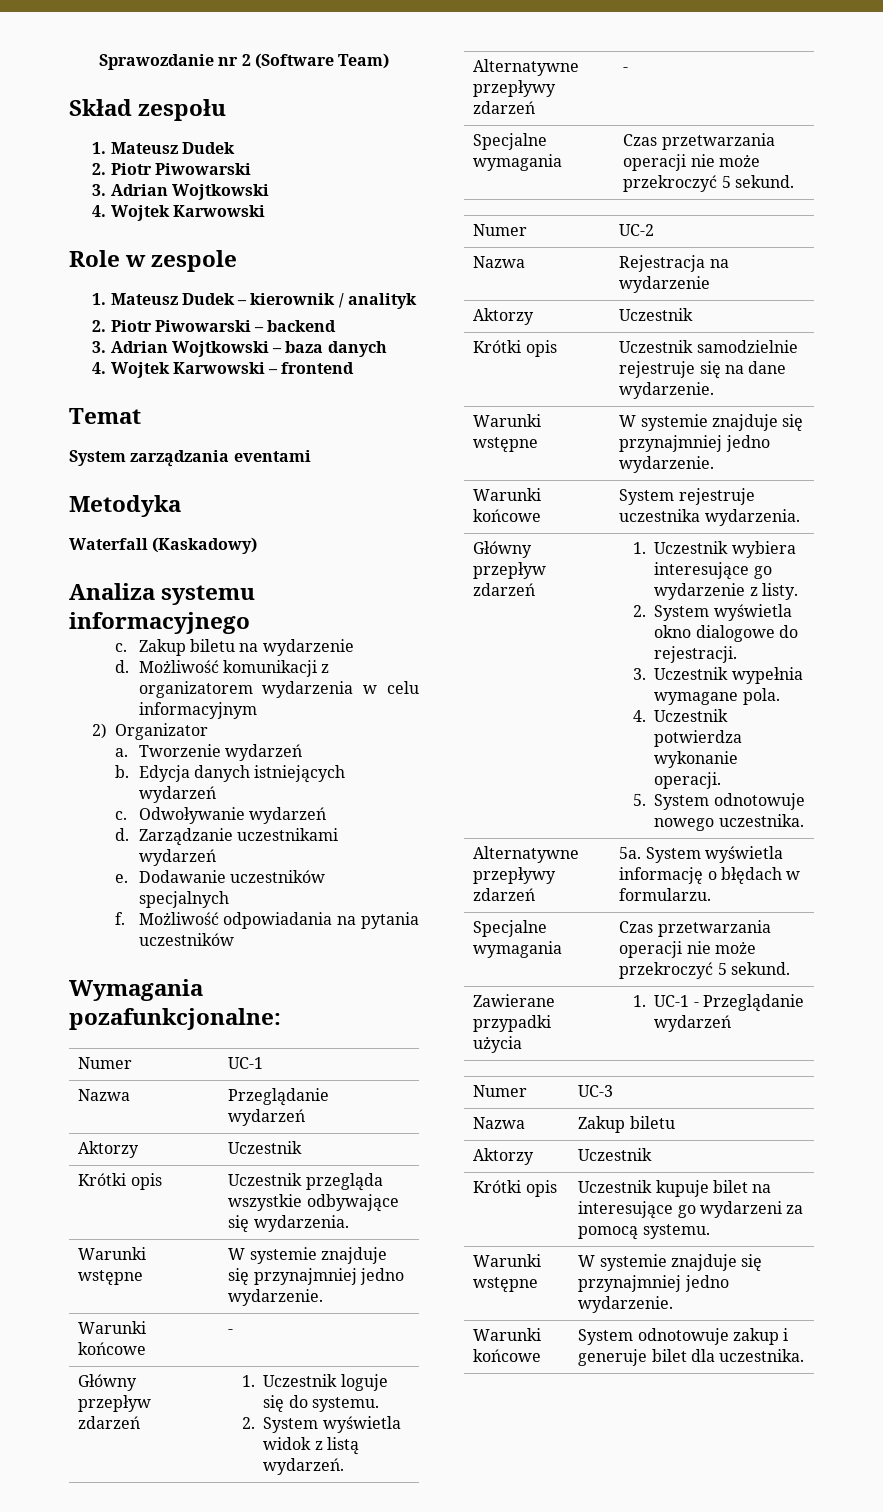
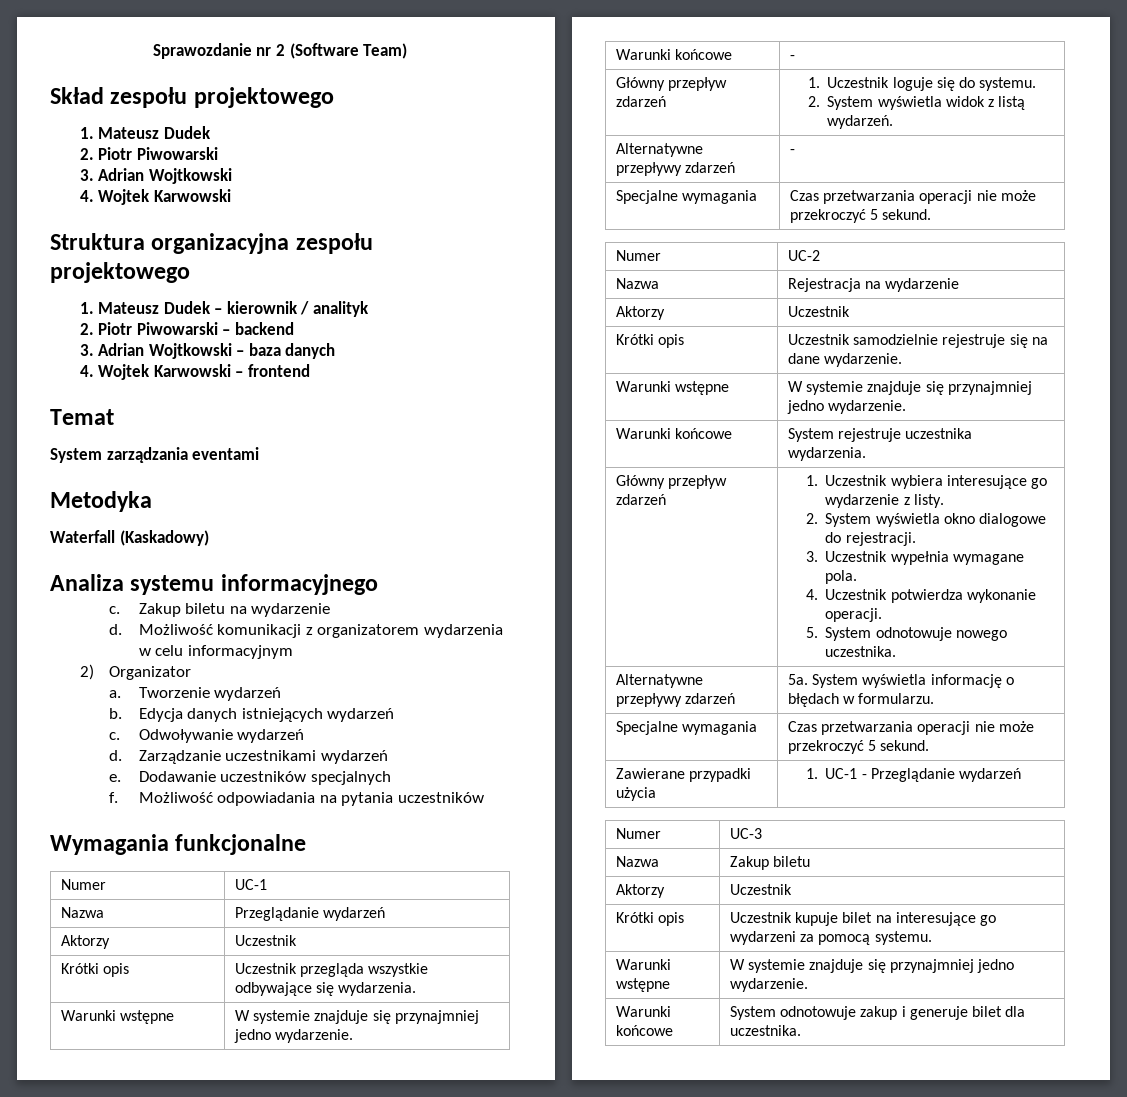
- Skład zespołu
+ Skład zespołu projektowego
- Role w zespole
+ Struktura organizacyjna zespołu projektowego
- Wymagania pozafunkcjonalne:
+ Wymagania funkcjonalne

